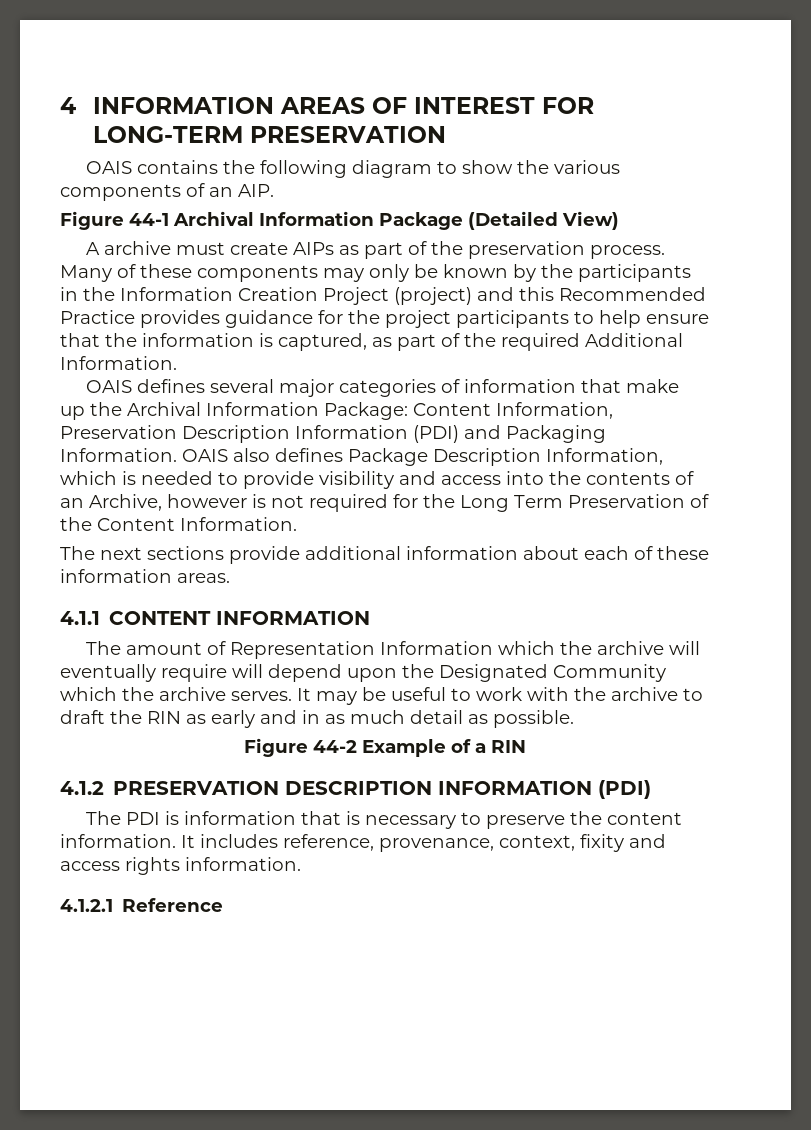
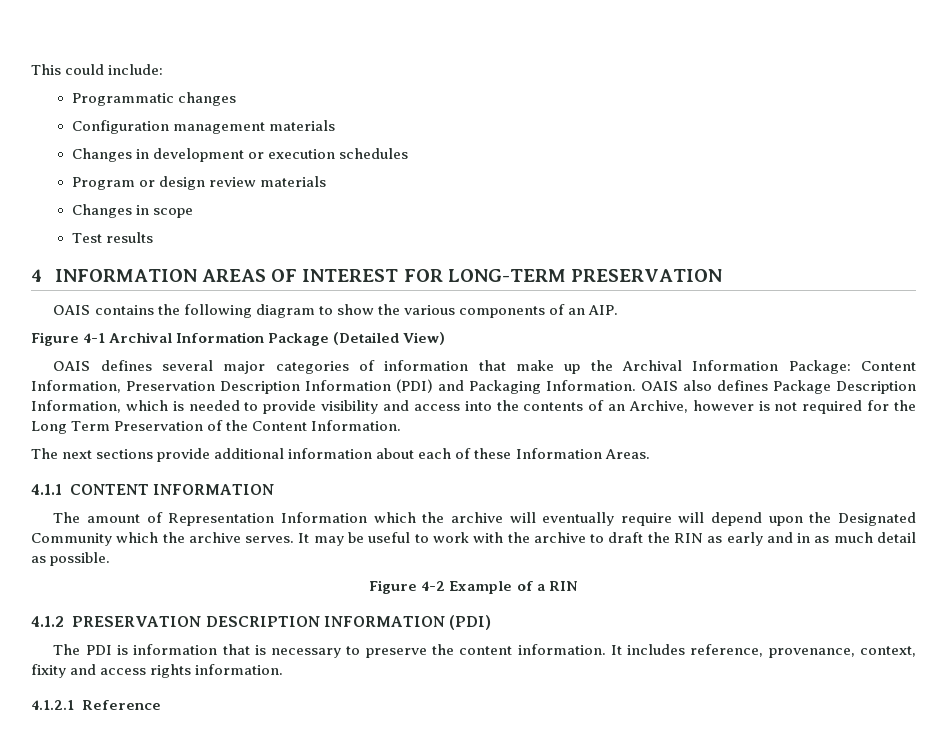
+ This could include:
+ Programmatic changes
+ Configuration management materials
+ Changes in development or execution schedules
+ Program or design review materials
+ Changes in scope
+ Test results
- Figure 44-1 Archival Information Package (Detailed View)
+ Figure 4-1 Archival Information Package (Detailed View)
- A archive must create AIPs as part of the preservation process. Many of these components may only be known by the participants in the Information Creation Project (project) and this Recommended Practice provides guidance for the project participants to help ensure that the information is captured, as part of the required Additional Information.
- The next sections provide additional information about each of these information areas.
+ The next sections provide additional information about each of these Information Areas.
- Figure 44-2 Example of a RIN
+ Figure 4-2 Example of a RIN

